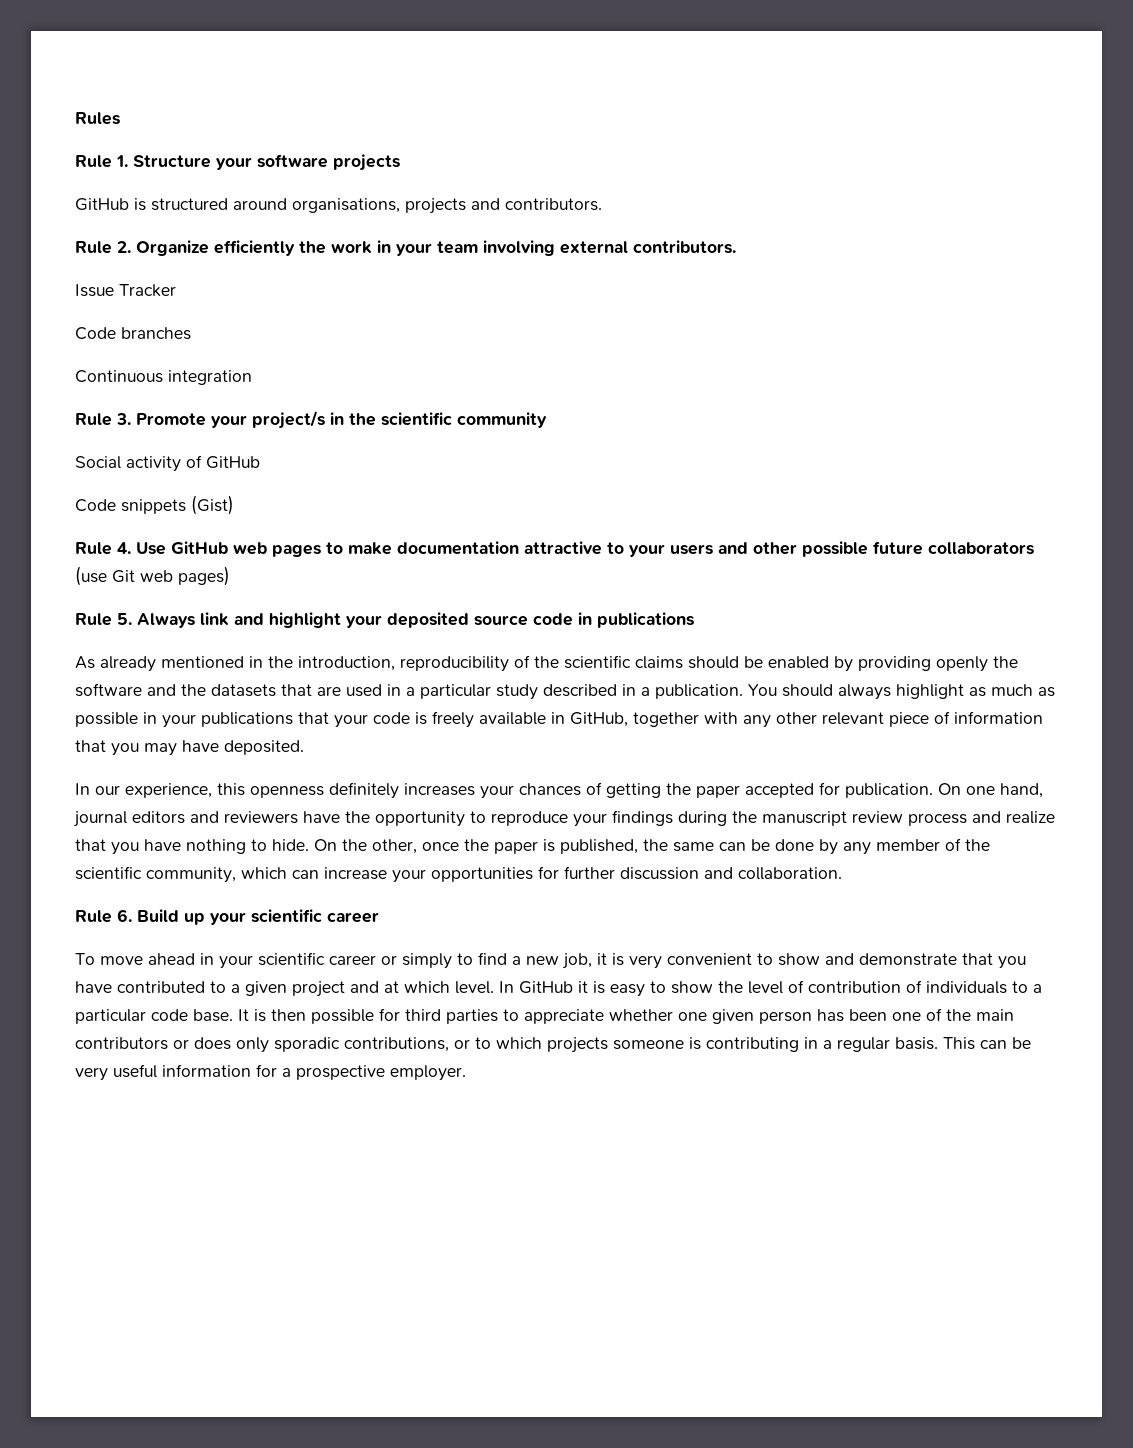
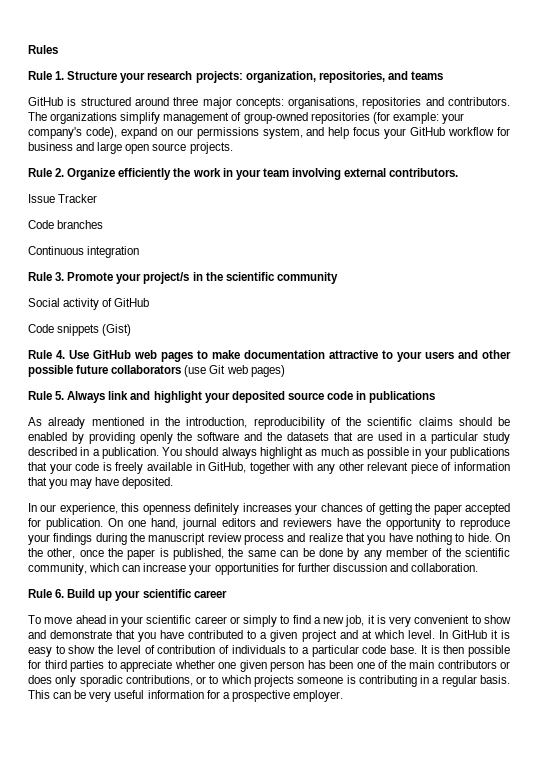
- Rule 1. Structure your software projects
- GitHub is structured around organisations, projects and contributors.
+ Rule 1. Structure your research projects: organization, repositories, and teams
+ GitHub is structured around three major concepts: organisations, repositories and contributors. The organizations simplify management of group-owned repositories (for example: your company's code), expand on our permissions system, and help focus your GitHub workflow for business and large open source projects.

